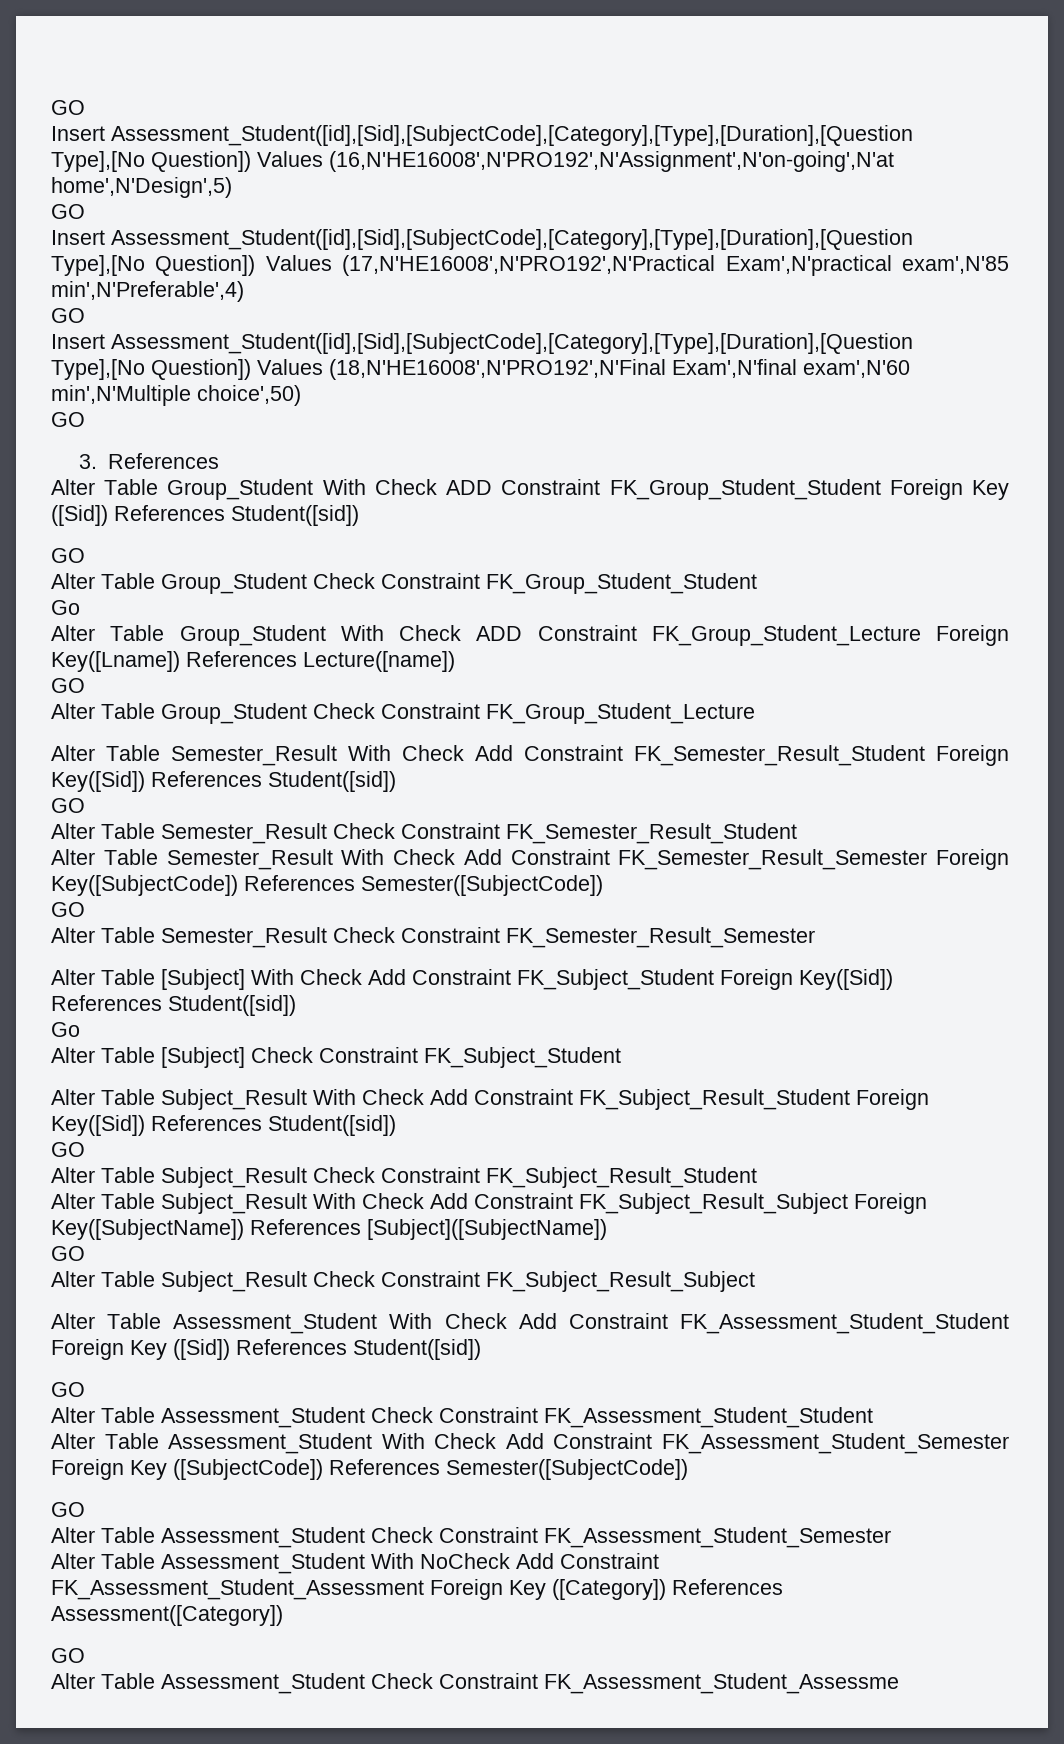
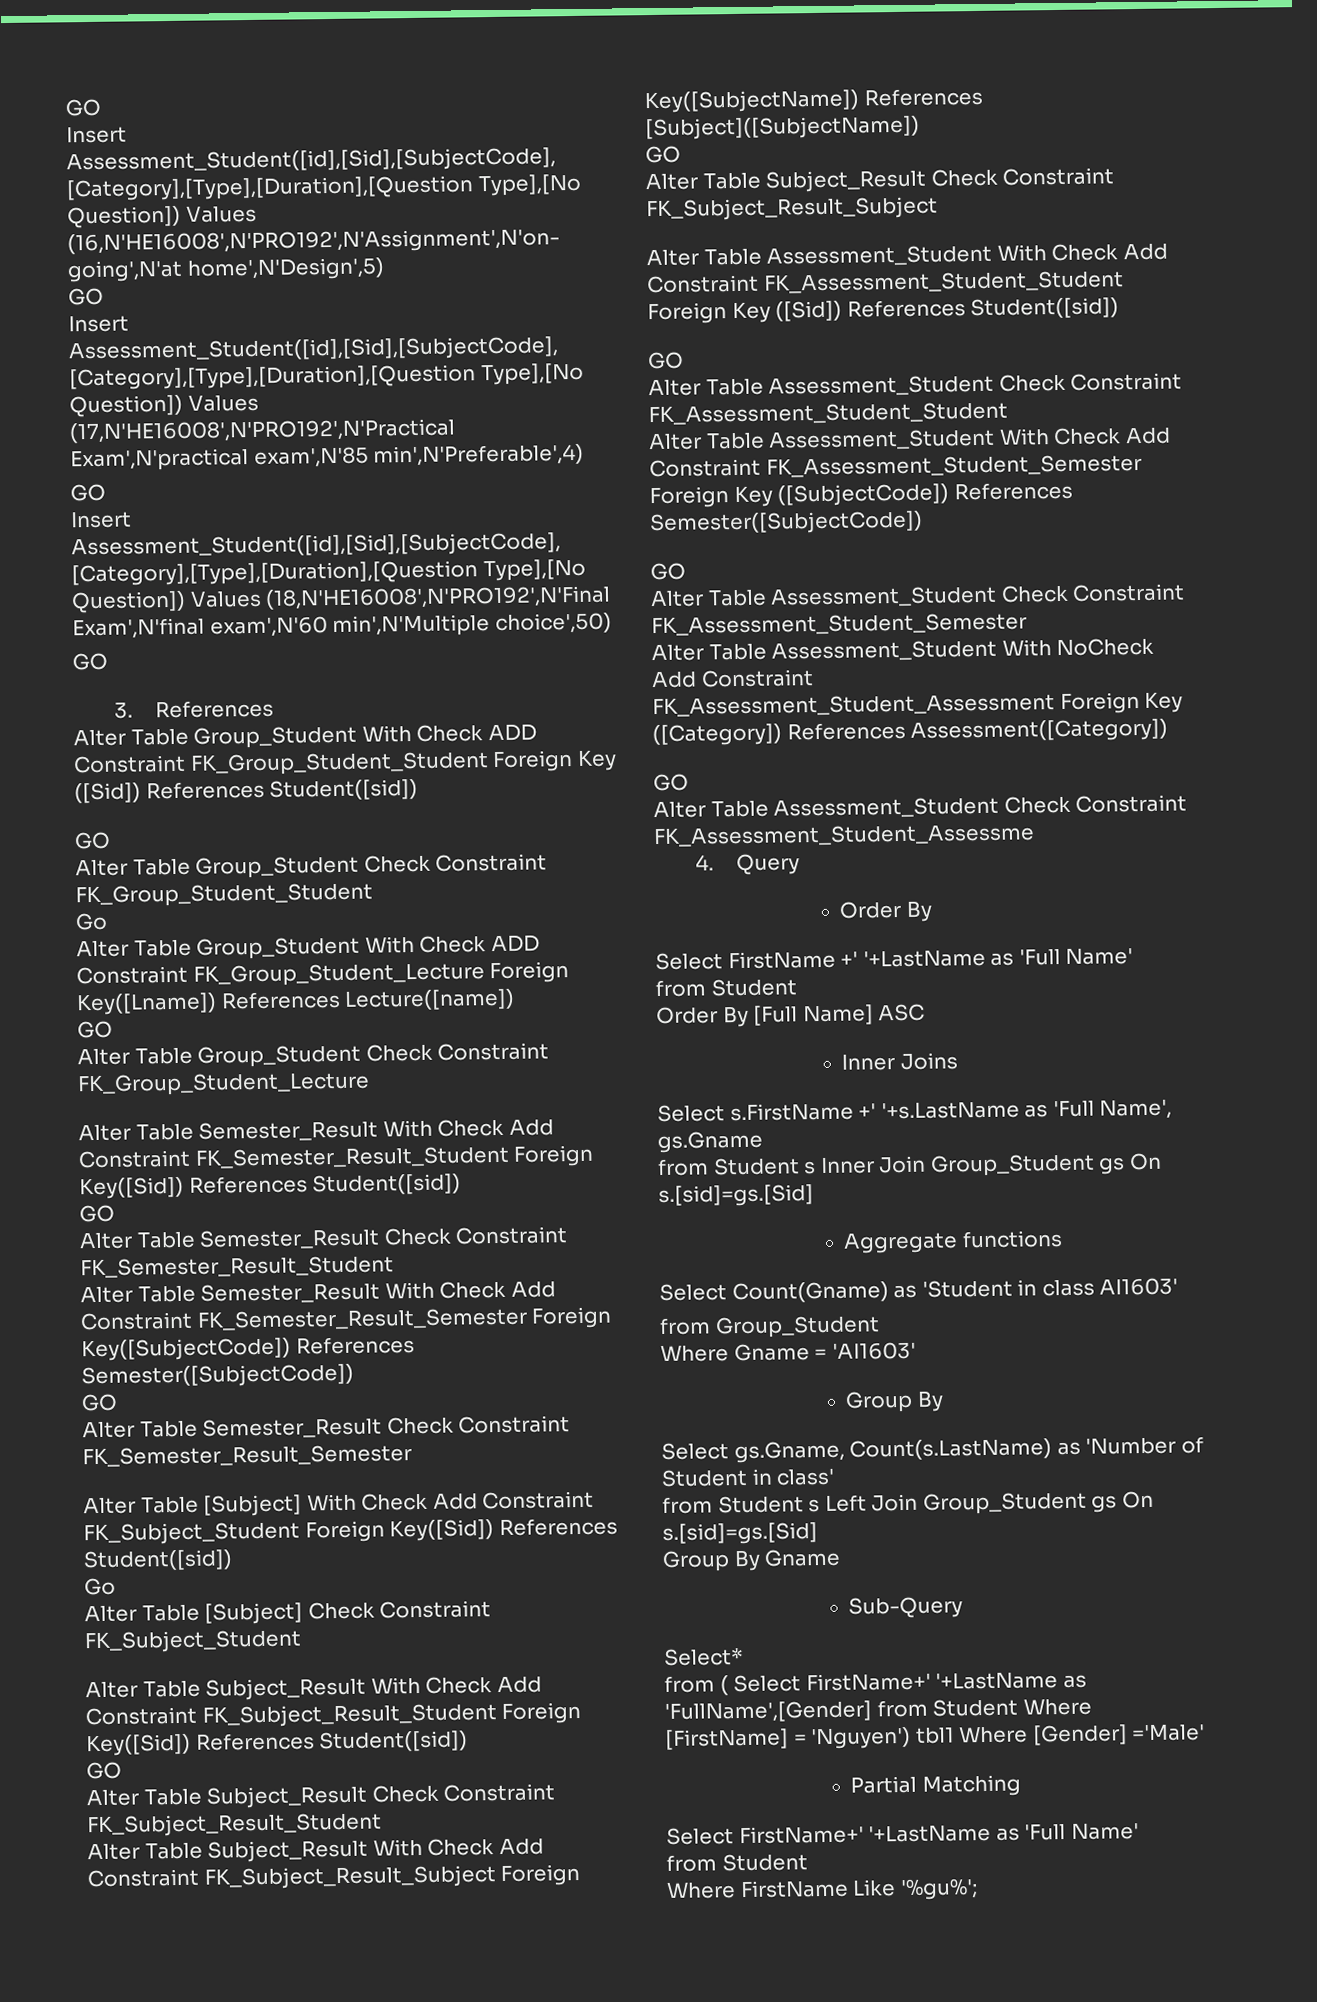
+ 4. Query
+ Order By
+ Select FirstName +' '+LastName as 'Full Name'
+ from Student
+ Order By [Full Name] ASC
+ Inner Joins
+ Select s.FirstName +' '+s.LastName as 'Full Name', gs.Gname
+ from Student s Inner Join Group_Student gs On s.[sid]=gs.[Sid]
+ Aggregate functions
+ Select Count(Gname) as 'Student in class AI1603'
+ from Group_Student
+ Where Gname = 'AI1603'
+ Group By
+ Select gs.Gname, Count(s.LastName) as 'Number of Student in class'
+ from Student s Left Join Group_Student gs On s.[sid]=gs.[Sid]
+ Group By Gname
+ Sub-Query
+ Select*
+ from ( Select FirstName+' '+LastName as 'FullName',[Gender] from Student Where [FirstName] = 'Nguyen') tbl1 Where [Gender] ='Male'
+ Partial Matching
+ Select FirstName+' '+LastName as 'Full Name'
+ from Student
+ Where FirstName Like '%gu%';

